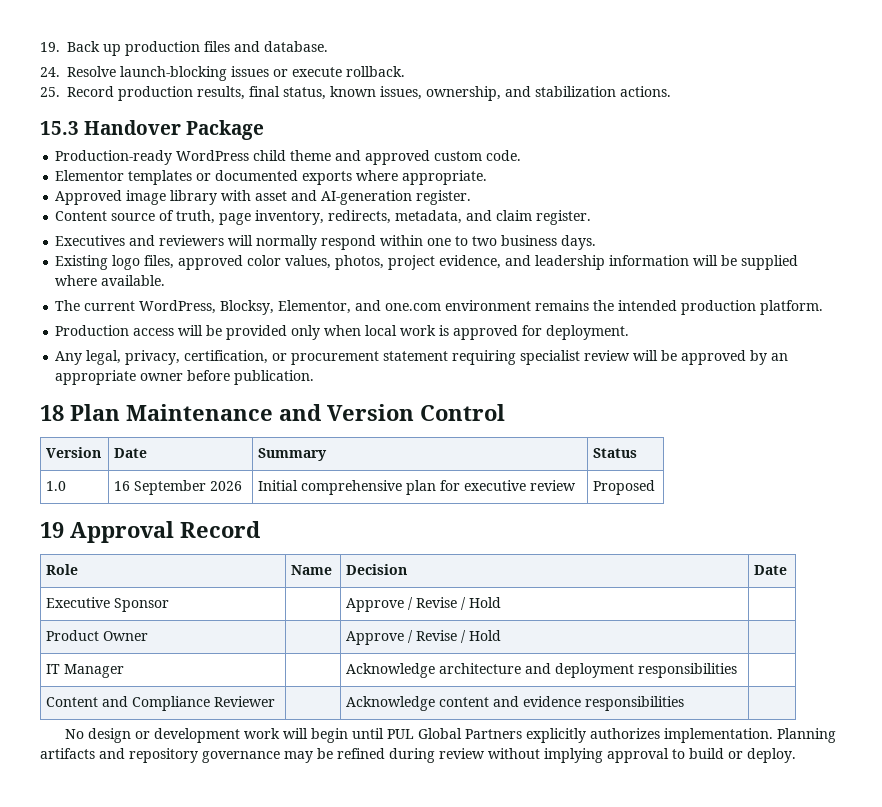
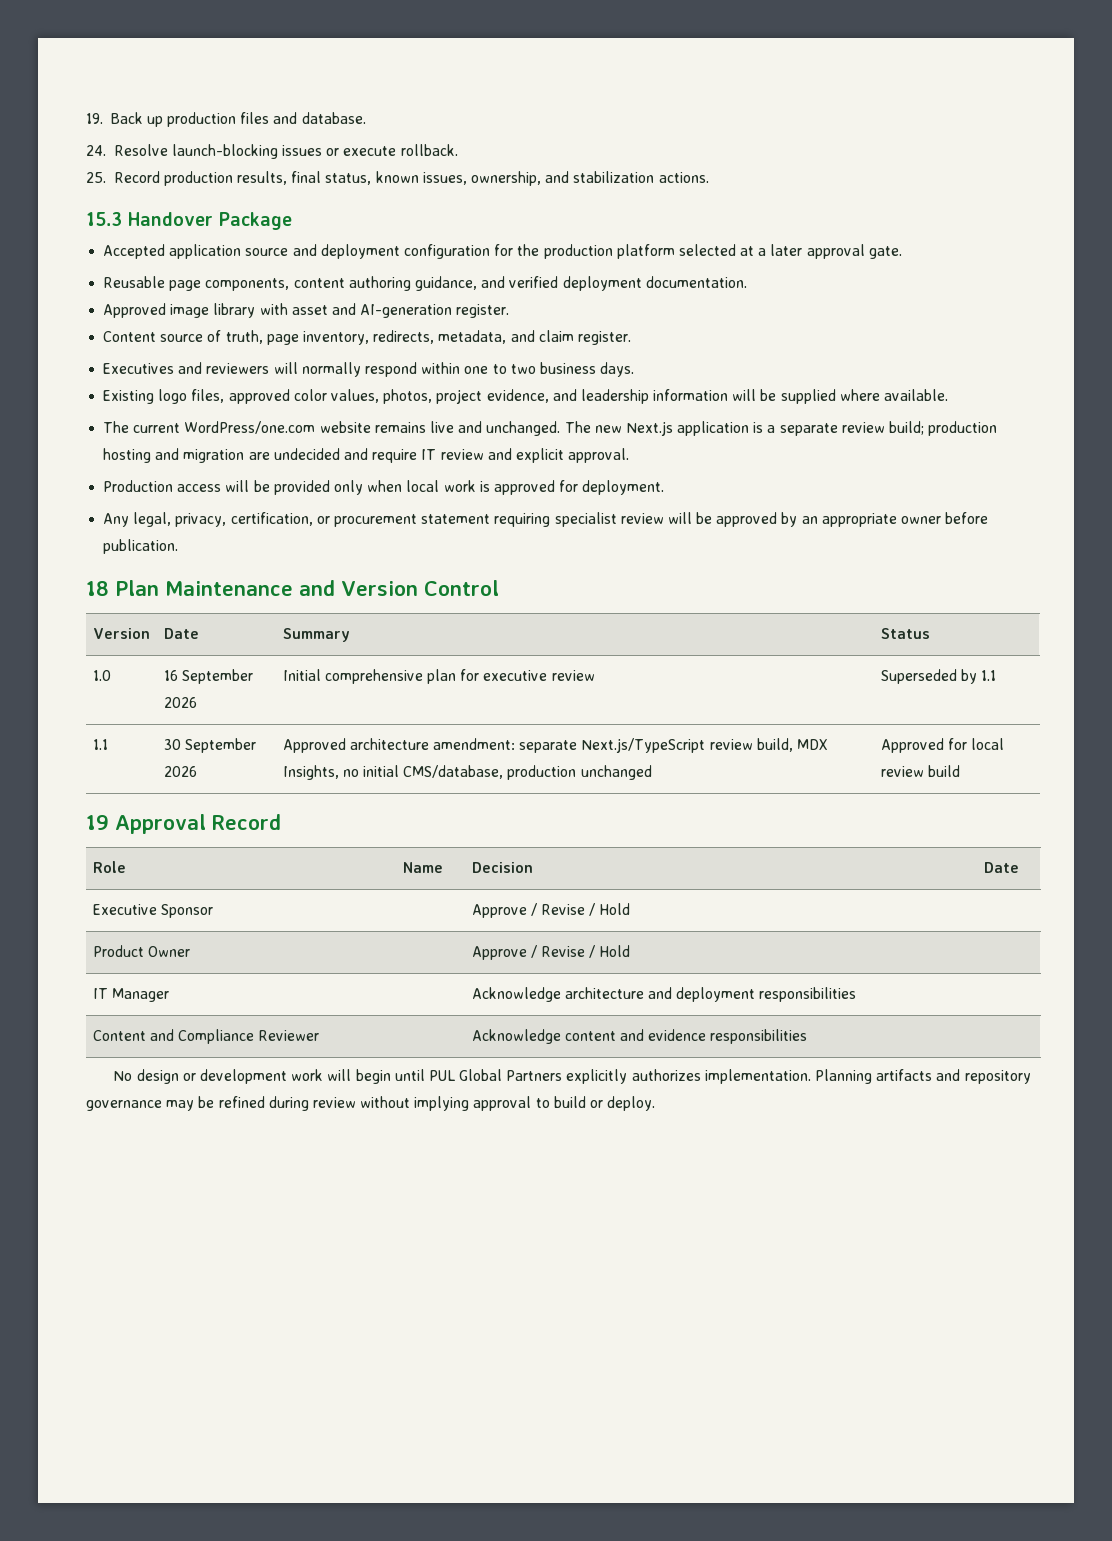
- Production-ready WordPress child theme and approved custom code.
- Elementor templates or documented exports where appropriate.
+ Accepted application source and deployment configuration for the production platform selected at a later approval gate.
+ Reusable page components, content authoring guidance, and verified deployment documentation.
- The current WordPress, Blocksy, Elementor, and one.com environment remains the intended production platform.
+ The current WordPress/one.com website remains live and unchanged. The new Next.js application is a separate review build; production hosting and migration are undecided and require IT review and explicit approval.
- 1.0 | 16 September 2026 | Initial comprehensive plan for executive review | Proposed
+ 1.0 | 16 September 2026 | Initial comprehensive plan for executive review | Superseded by 1.1
+ 1.1 | 30 September 2026 | Approved architecture amendment: separate Next.js/TypeScript review build, MDX Insights, no initial CMS/database, production unchanged | Approved for local review build

